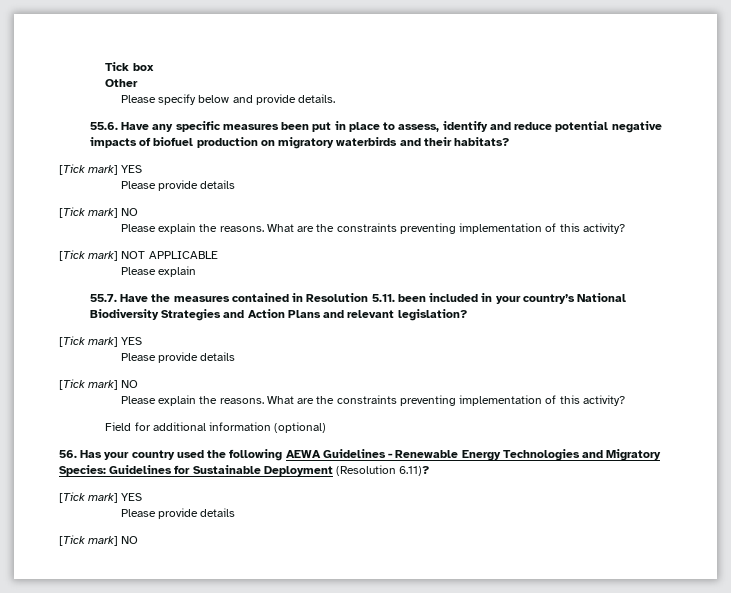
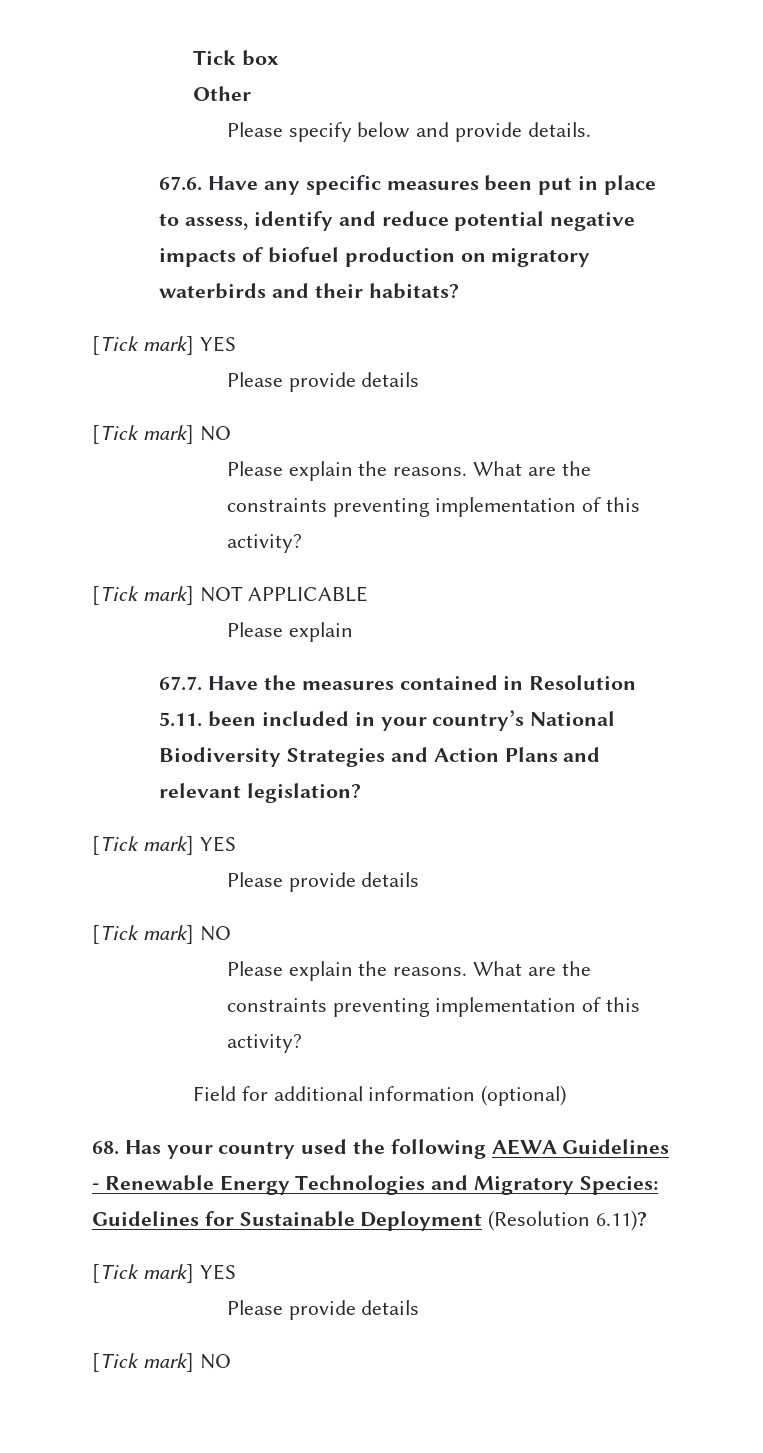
- 55.6. Have any specific measures been put in place to assess, identify and reduce potential negative impacts of biofuel production on migratory waterbirds and their habitats?
+ 67.6. Have any specific measures been put in place to assess, identify and reduce potential negative impacts of biofuel production on migratory waterbirds and their habitats?
- 55.7. Have the measures contained in Resolution 5.11. been included in your country’s National Biodiversity Strategies and Action Plans and relevant legislation?
+ 67.7. Have the measures contained in Resolution 5.11. been included in your country’s National Biodiversity Strategies and Action Plans and relevant legislation?
- 56. Has your country used the following AEWA Guidelines - Renewable Energy Technologies and Migratory Species: Guidelines for Sustainable Deployment (Resolution 6.11)?
+ 68. Has your country used the following AEWA Guidelines - Renewable Energy Technologies and Migratory Species: Guidelines for Sustainable Deployment (Resolution 6.11)?

